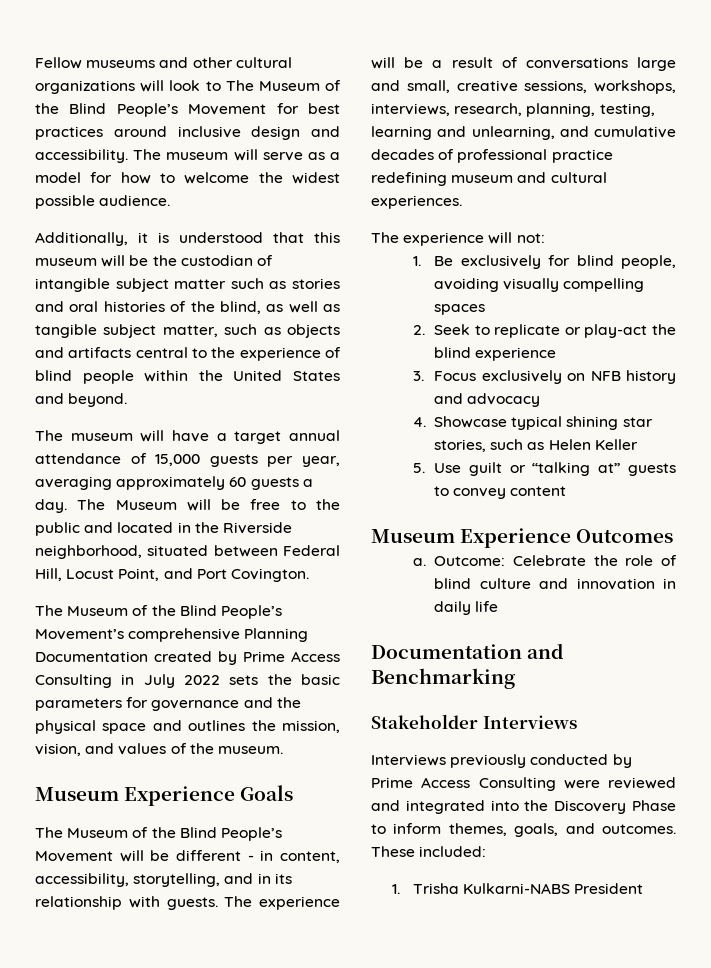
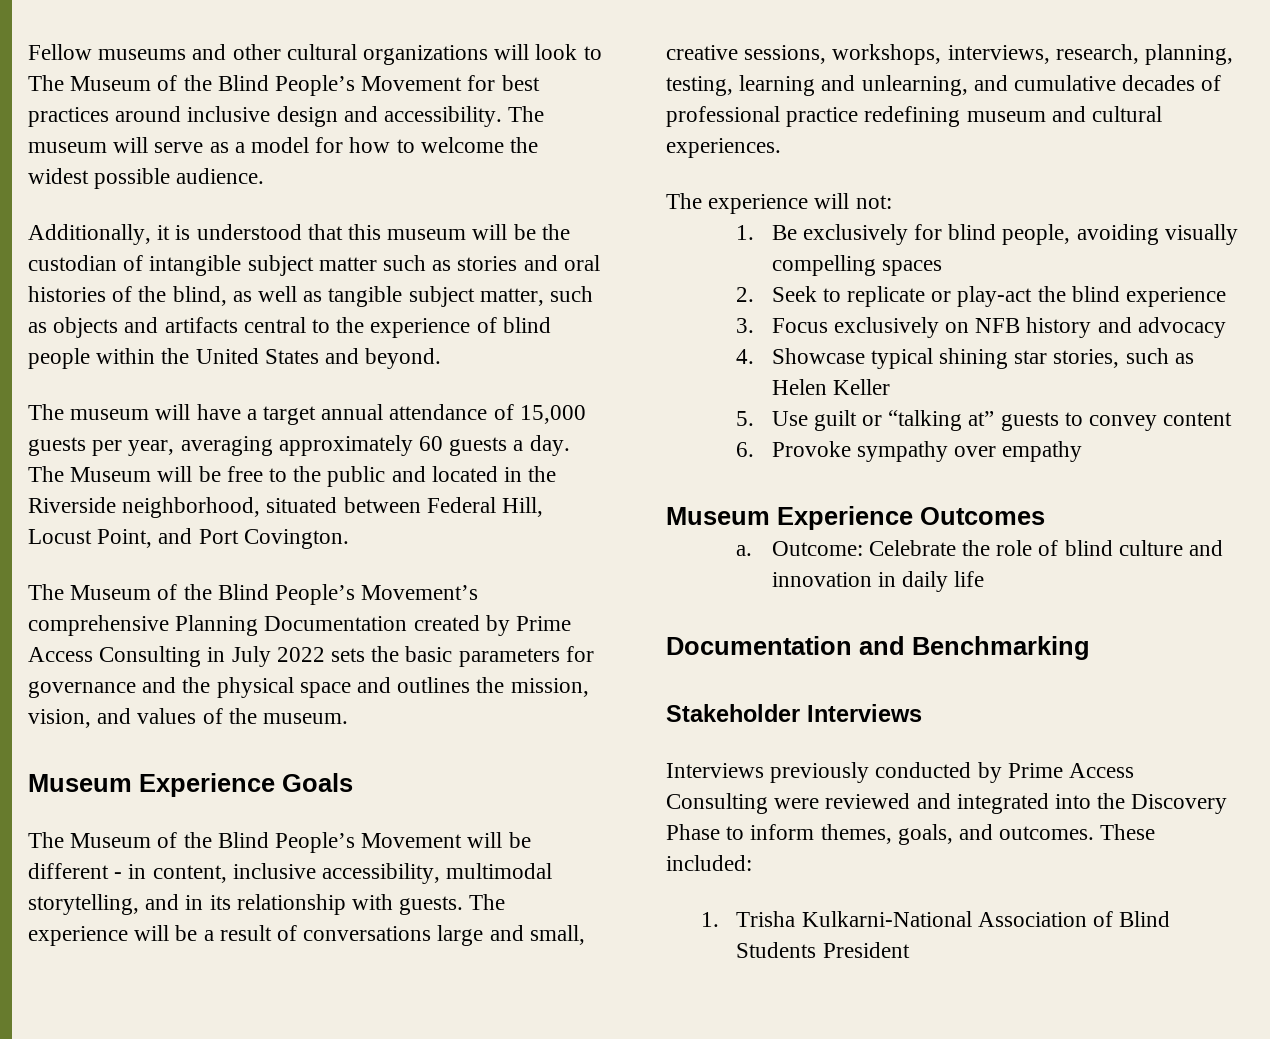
- The Museum of the Blind People’s Movement will be different - in content, accessibility, storytelling, and in its relationship with guests.
+ The Museum of the Blind People’s Movement will be different - in content, inclusive accessibility, multimodal storytelling, and in its relationship with guests.
+ 6. Provoke sympathy over empathy
- 1. Trisha Kulkarni-NABS President
+ 1. Trisha Kulkarni-National Association of Blind Students President

